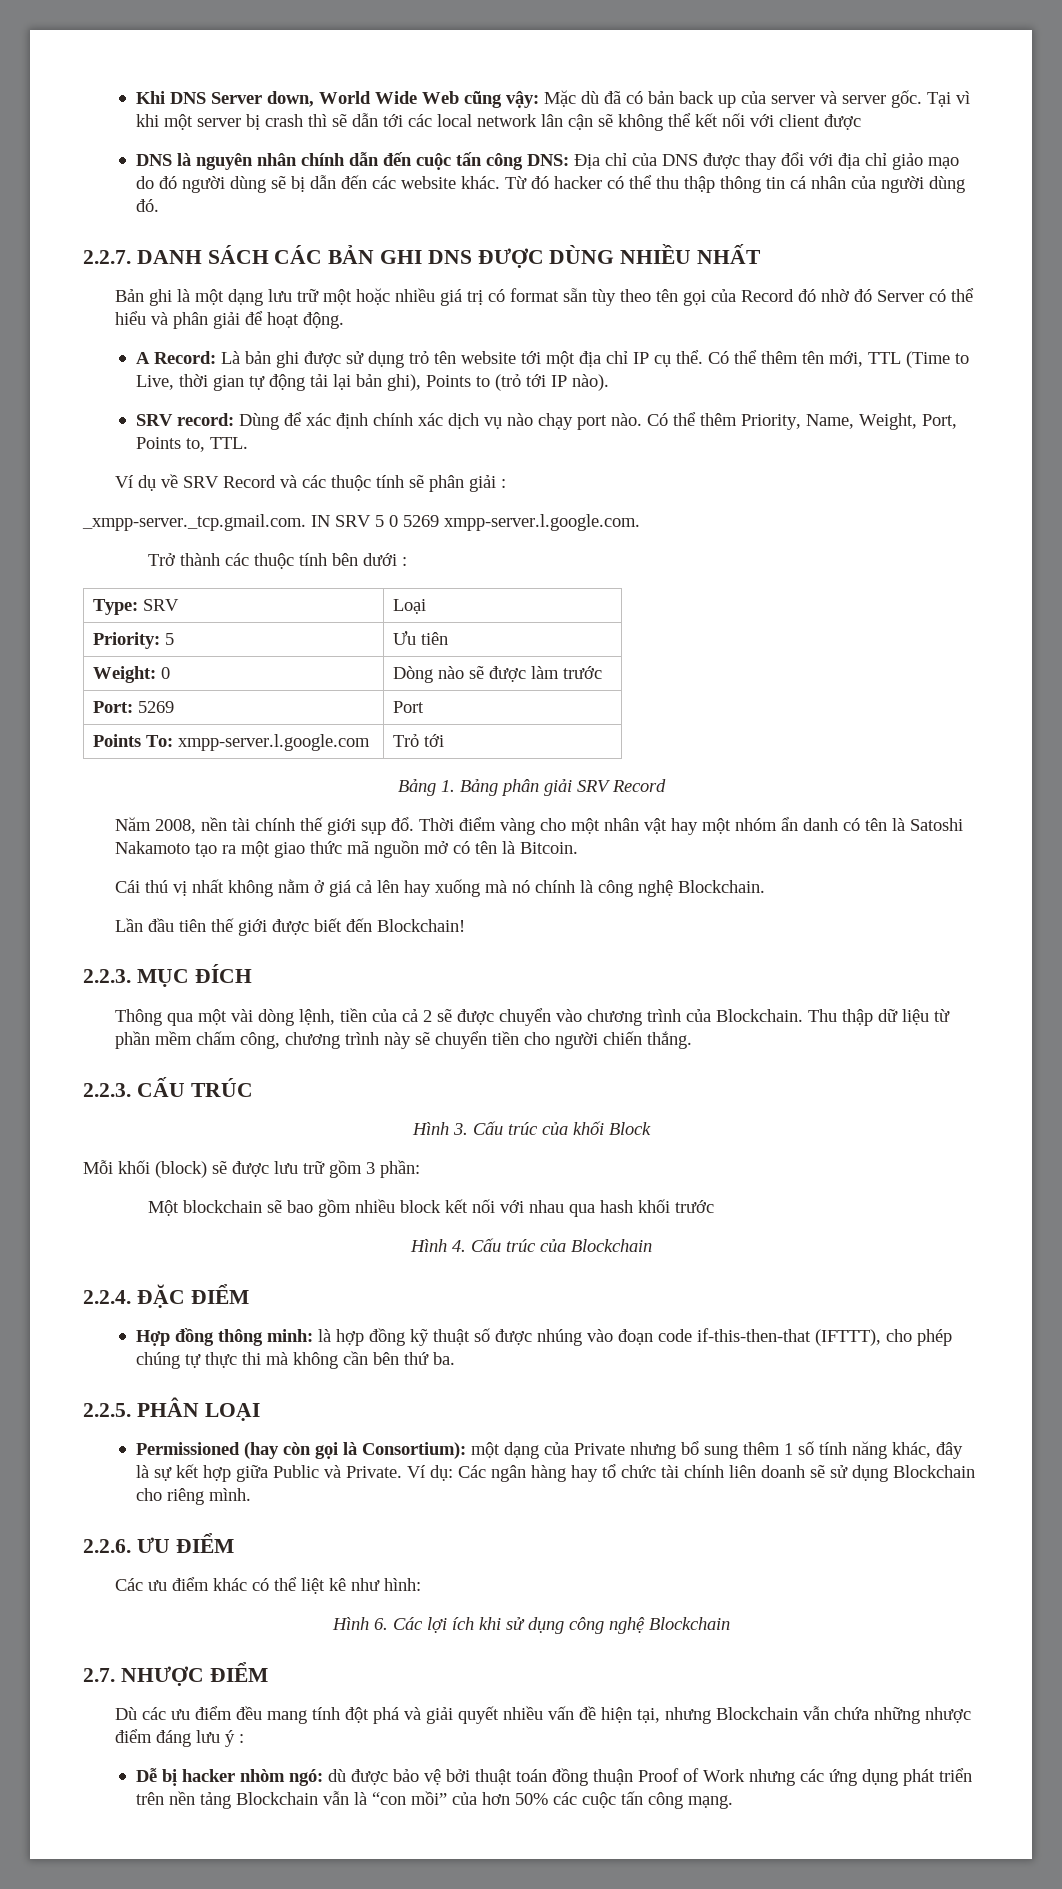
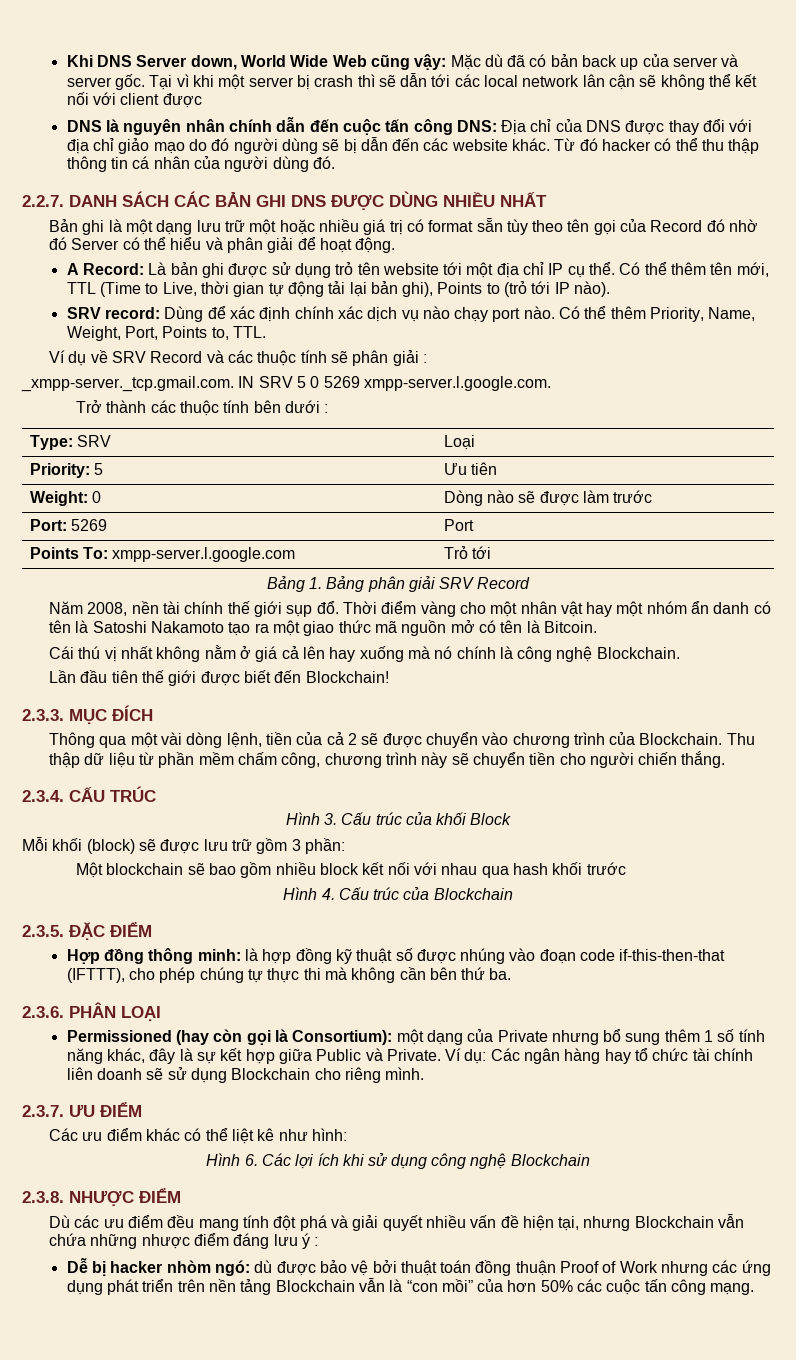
- 2.2.3. MỤC ĐÍCH
+ 2.3.3. MỤC ĐÍCH
- 2.2.3. CẤU TRÚC
+ 2.3.4. CẤU TRÚC
- 2.2.4. ĐẶC ĐIỂM
+ 2.3.5. ĐẶC ĐIỂM
- 2.2.5. PHÂN LOẠI
+ 2.3.6. PHÂN LOẠI
- 2.2.6. ƯU ĐIỂM
+ 2.3.7. ƯU ĐIỂM
- 2.7. NHƯỢC ĐIỂM
+ 2.3.8. NHƯỢC ĐIỂM

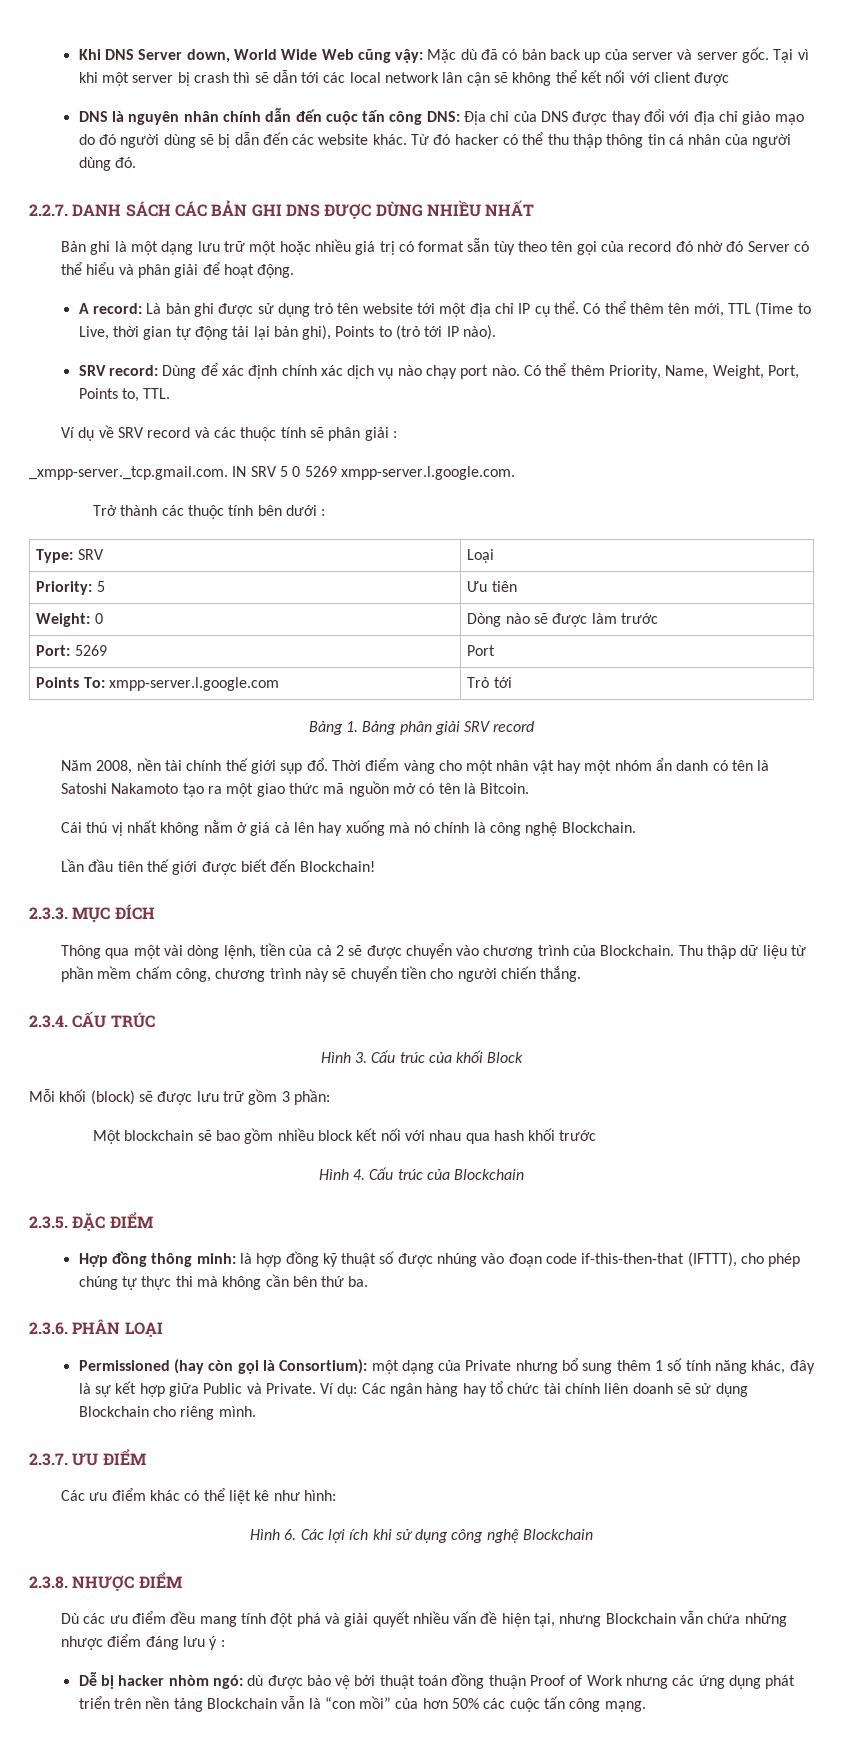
- Bản ghi là một dạng lưu trữ một hoặc nhiều giá trị có format sẵn tùy theo tên gọi của Record đó nhờ đó Server có thể hiểu và phân giải để hoạt động.
+ Bản ghi là một dạng lưu trữ một hoặc nhiều giá trị có format sẵn tùy theo tên gọi của record đó nhờ đó Server có thể hiểu và phân giải để hoạt động.
- A Record: Là bản ghi được sử dụng trỏ tên website tới một địa chỉ IP cụ thể.
+ A record: Là bản ghi được sử dụng trỏ tên website tới một địa chỉ IP cụ thể.
- Ví dụ về SRV Record và các thuộc tính sẽ phân giải :
+ Ví dụ về SRV record và các thuộc tính sẽ phân giải :
- Bảng 1. Bảng phân giải SRV Record
+ Bảng 1. Bảng phân giải SRV record

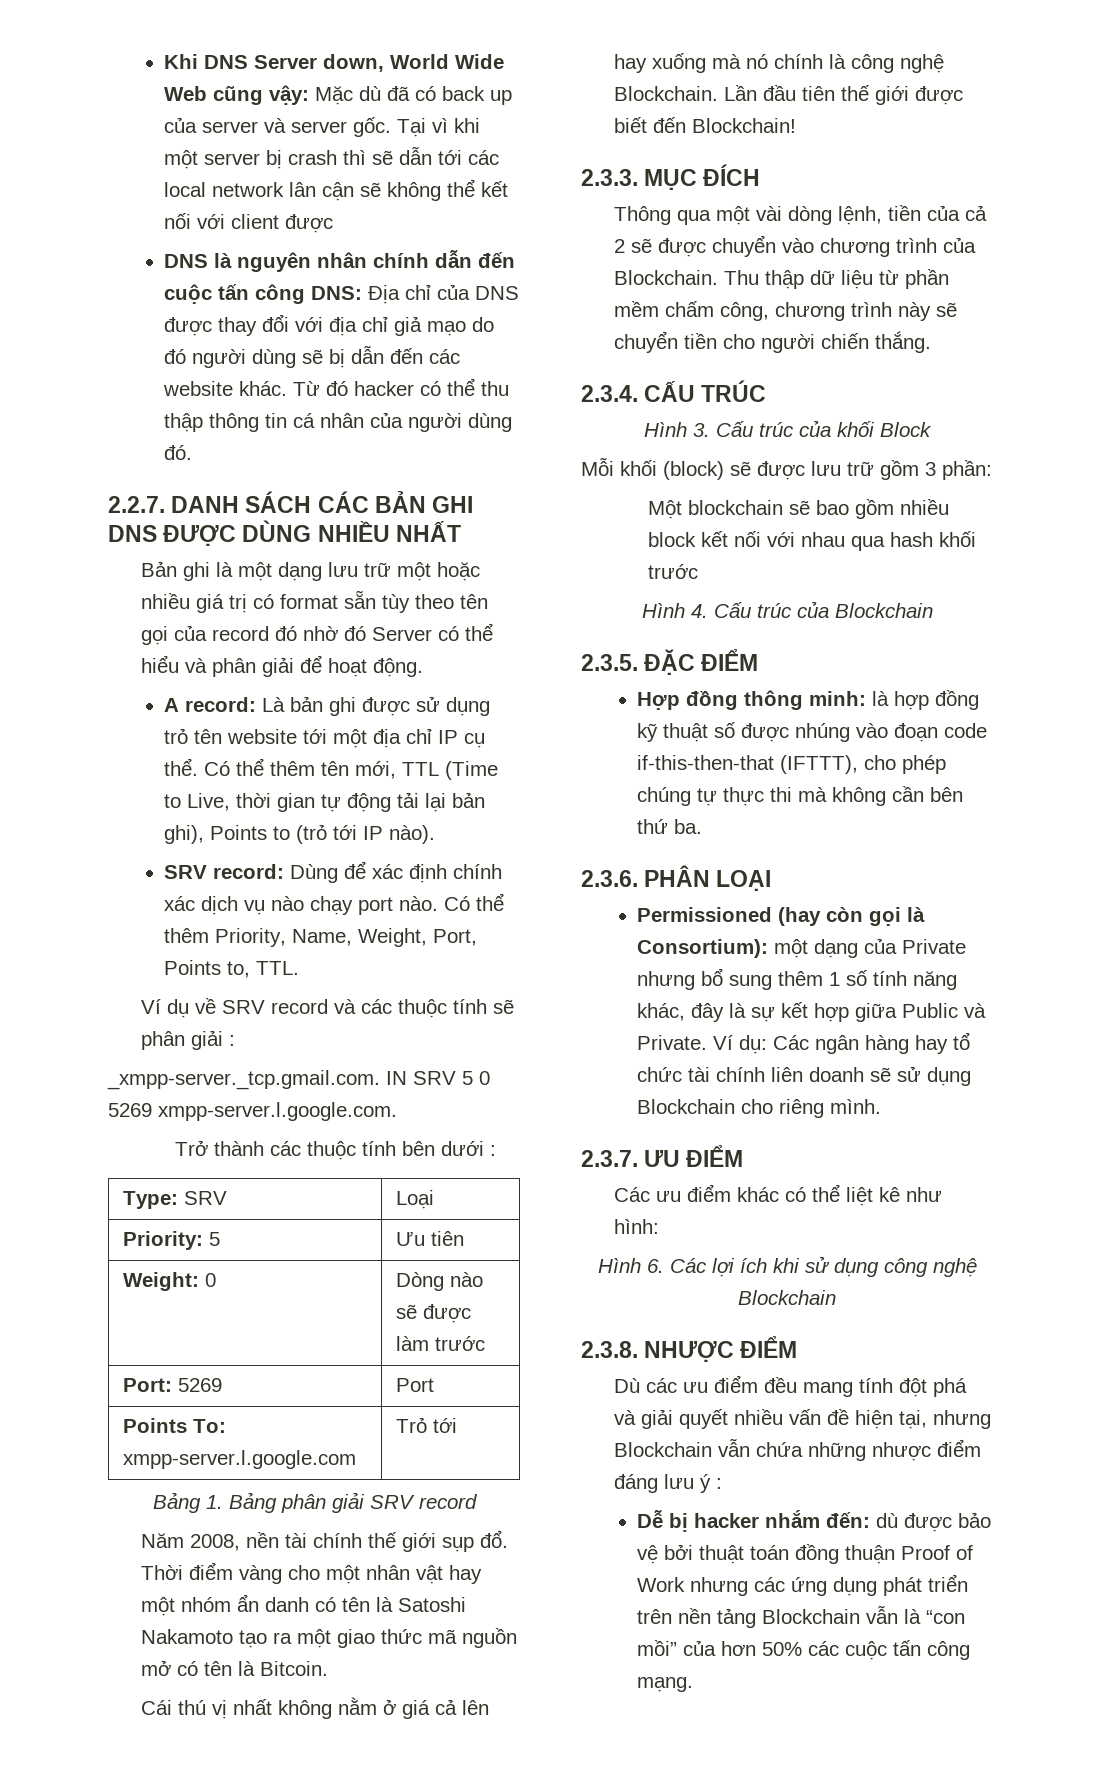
- Khi DNS Server down, World Wide Web cũng vậy: Mặc dù đã có bản back up của server và server gốc.
+ Khi DNS Server down, World Wide Web cũng vậy: Mặc dù đã có back up của server và server gốc.
- DNS là nguyên nhân chính dẫn đến cuộc tấn công DNS: Địa chỉ của DNS được thay đổi với địa chỉ giảo mạo do đó người dùng sẽ bị dẫn đến các website khác.
+ DNS là nguyên nhân chính dẫn đến cuộc tấn công DNS: Địa chỉ của DNS được thay đổi với địa chỉ giả mạo do đó người dùng sẽ bị dẫn đến các website khác.
- Cái thú vị nhất không nằm ở giá cả lên hay xuống mà nó chính là công nghệ Blockchain.
- Lần đầu tiên thế giới được biết đến Blockchain!
+ Cái thú vị nhất không nằm ở giá cả lên hay xuống mà nó chính là công nghệ Blockchain. Lần đầu tiên thế giới được biết đến Blockchain!
- Dễ bị hacker nhòm ngó: dù được bảo vệ bởi thuật toán đồng thuận Proof of Work nhưng các ứng dụng phát triển trên nền tảng Blockchain vẫn là “con mồi” của hơn 50% các cuộc tấn công mạng.
+ Dễ bị hacker nhắm đến: dù được bảo vệ bởi thuật toán đồng thuận Proof of Work nhưng các ứng dụng phát triển trên nền tảng Blockchain vẫn là “con mồi” của hơn 50% các cuộc tấn công mạng.

